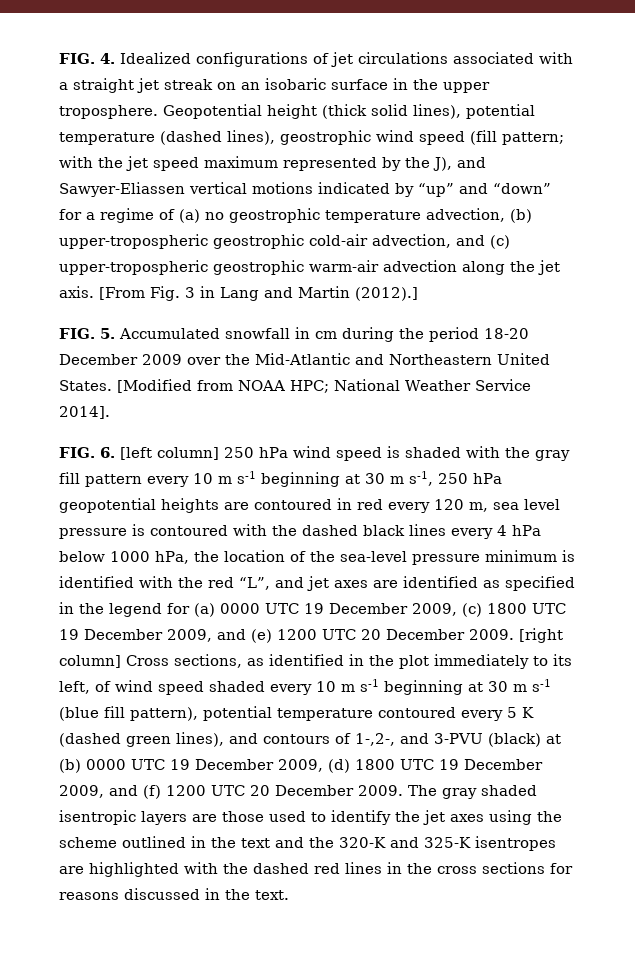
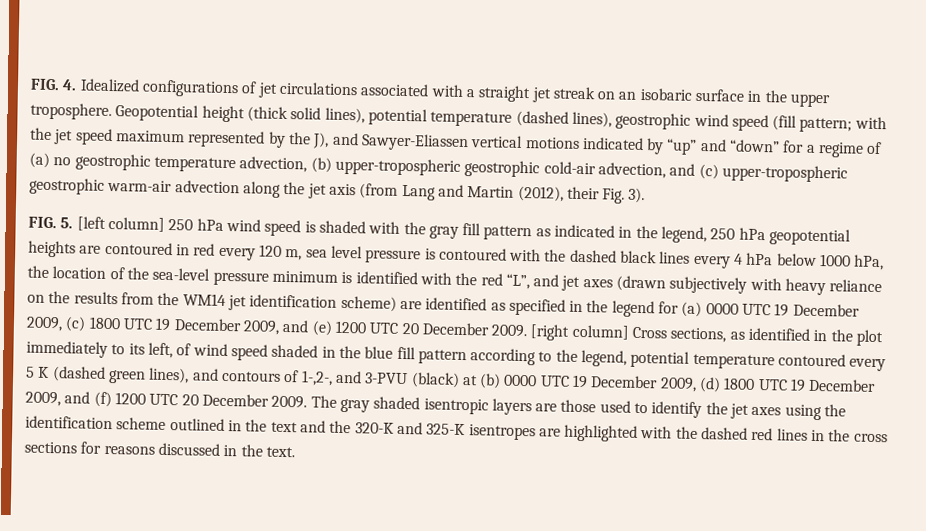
- with the jet speed maximum represented by the J), and Sawyer-Eliassen vertical motions indicated by “up” and “down” for a regime of (a) no geostrophic temperature advection, (b) upper-tropospheric geostrophic cold-air advection, and (c) upper-tropospheric geostrophic warm-air advection along the jet axis. [From Fig. 3 in Lang and Martin (2012).]
- FIG. 5. Accumulated snowfall in cm during the period 18-20 December 2009 over the Mid-Atlantic and Northeastern United States. [Modified from NOAA HPC; National Weather Service 2014].
- FIG. 6. [left column] 250 hPa wind speed is shaded with the gray fill pattern every 10 m s-1 beginning at 30 m s-1, 250 hPa geopotential heights are contoured in red every 120 m, sea level pressure is contoured with the dashed black lines every 4 hPa below 1000 hPa, the location of the sea-level pressure minimum is identified with the red “L”, and jet axes are identified as specified in the legend for (a) 0000 UTC 19 December 2009, (c) 1800 UTC 19 December 2009, and (e) 1200 UTC 20 December 2009.
+ with the jet speed maximum represented by the J), and Sawyer-Eliassen vertical motions indicated by “up” and “down” for a regime of (a) no geostrophic temperature advection, (b) upper-tropospheric geostrophic cold-air advection, and (c) upper-tropospheric geostrophic warm-air advection along the jet axis (from Lang and Martin (2012), their Fig. 3).
+ FIG. 5. [left column] 250 hPa wind speed is shaded with the gray fill pattern as indicated in the legend, 250 hPa geopotential heights are contoured in red every 120 m, sea level pressure is contoured with the dashed black lines every 4 hPa below 1000 hPa, the location of the sea-level pressure minimum is identified with the red “L”, and jet axes (drawn subjectively with heavy reliance on the results from the WM14 jet identification scheme) are identified as specified in the legend for (a) 0000 UTC 19 December 2009, (c) 1800 UTC 19 December 2009, and (e) 1200 UTC 20 December 2009.
- [right column] Cross sections, as identified in the plot immediately to its left, of wind speed shaded every 10 m s-1 beginning at 30 m s-1 (blue fill pattern), potential temperature contoured every 5 K (dashed green lines), and contours of 1-,2-, and 3-PVU (black) at (b) 0000 UTC 19 December 2009, (d) 1800 UTC 19 December 2009, and (f) 1200 UTC 20 December 2009.
+ [right column] Cross sections, as identified in the plot immediately to its left, of wind speed shaded in the blue fill pattern according to the legend, potential temperature contoured every 5 K (dashed green lines), and contours of 1-,2-, and 3-PVU (black) at (b) 0000 UTC 19 December 2009, (d) 1800 UTC 19 December 2009, and (f) 1200 UTC 20 December 2009.
- The gray shaded isentropic layers are those used to identify the jet axes using the scheme outlined in the text and the 320-K and 325-K isentropes are highlighted with the dashed red lines in the cross sections for reasons discussed in the text.
+ The gray shaded isentropic layers are those used to identify the jet axes using the identification scheme outlined in the text and the 320-K and 325-K isentropes are highlighted with the dashed red lines in the cross sections for reasons discussed in the text.

